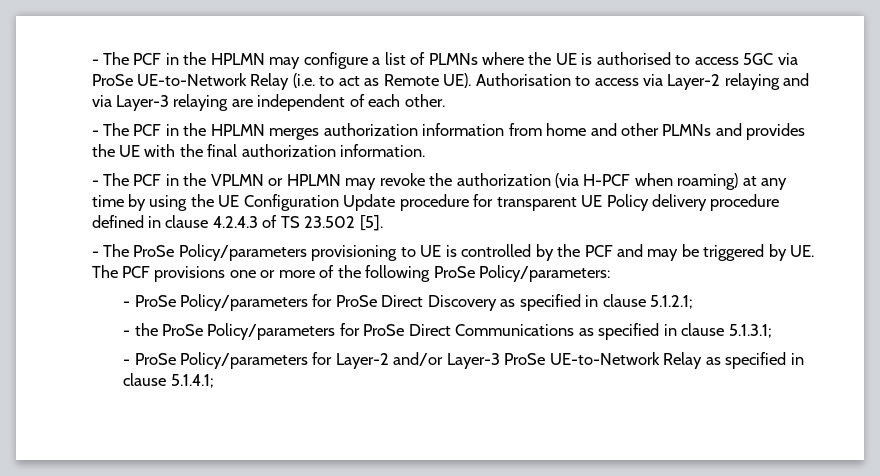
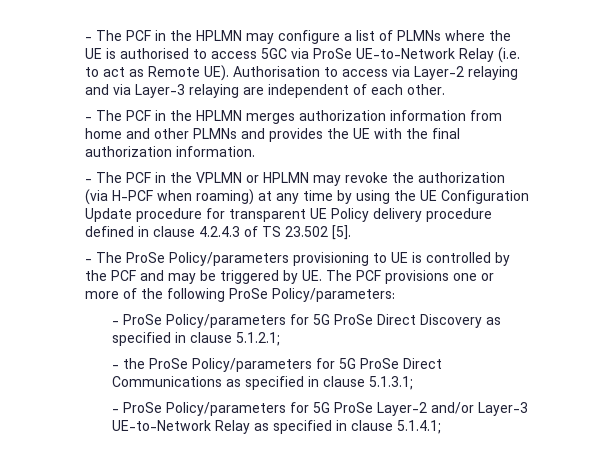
- - ProSe Policy/parameters for ProSe Direct Discovery as specified in clause 5.1.2.1;
+ - ProSe Policy/parameters for 5G ProSe Direct Discovery as specified in clause 5.1.2.1;
- - the ProSe Policy/parameters for ProSe Direct Communications as specified in clause 5.1.3.1;
+ - the ProSe Policy/parameters for 5G ProSe Direct Communications as specified in clause 5.1.3.1;
- - ProSe Policy/parameters for Layer-2 and/or Layer-3 ProSe UE-to-Network Relay as specified in clause 5.1.4.1;
+ - ProSe Policy/parameters for 5G ProSe Layer-2 and/or Layer-3 UE-to-Network Relay as specified in clause 5.1.4.1;

